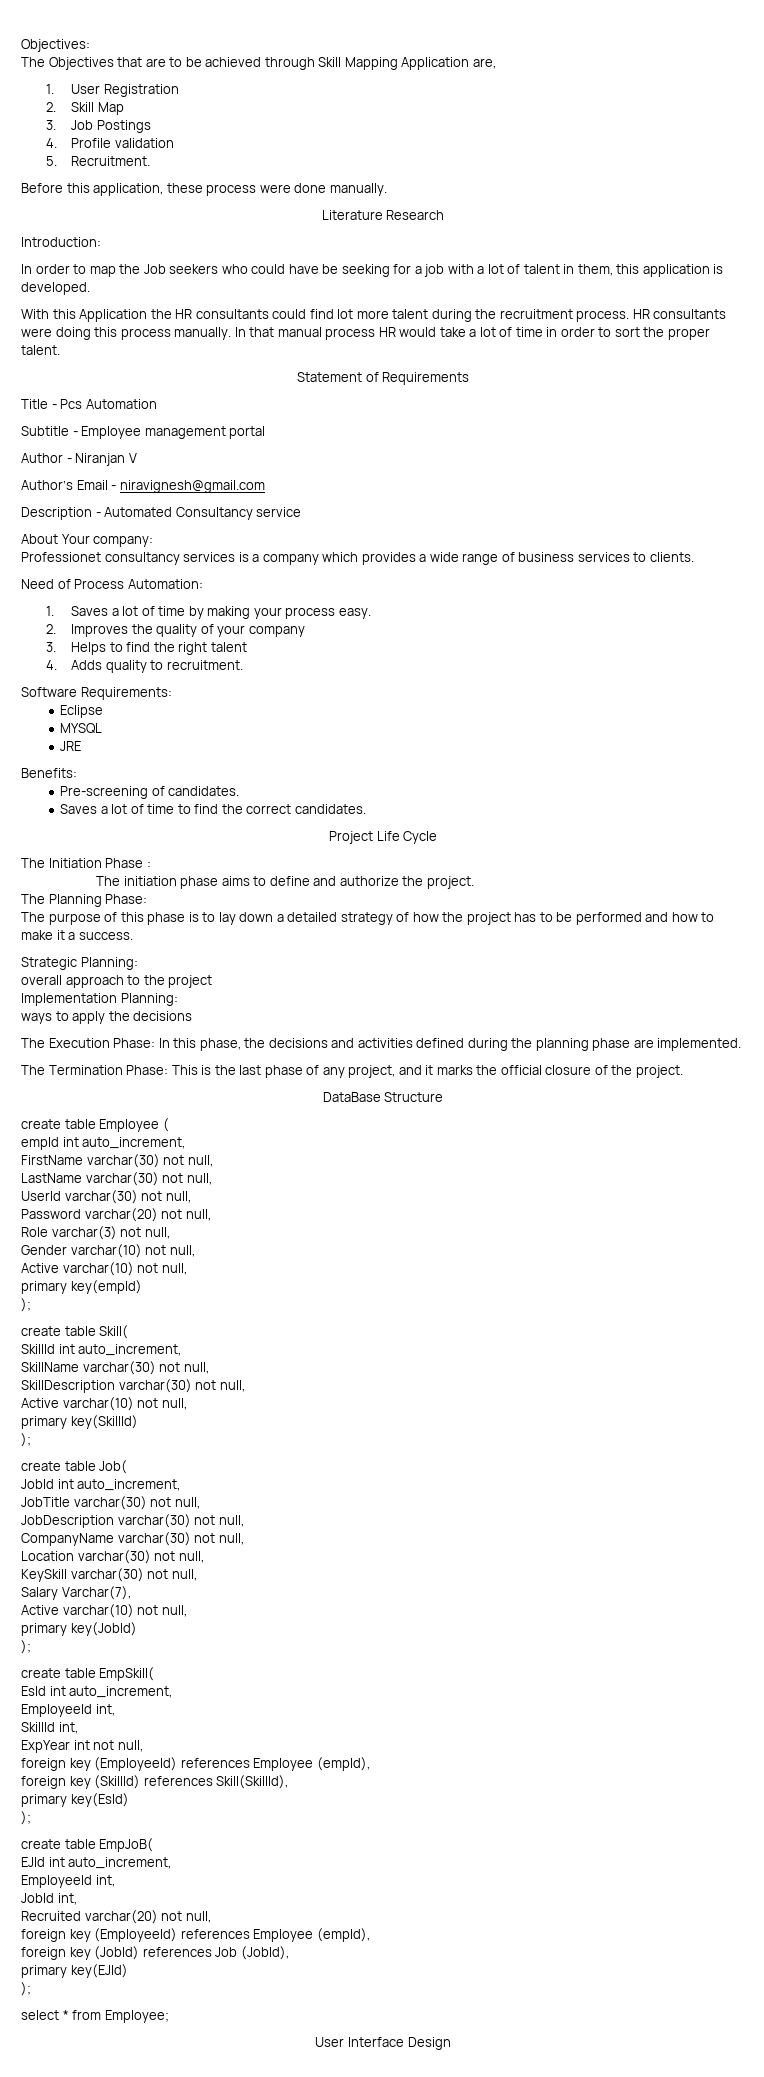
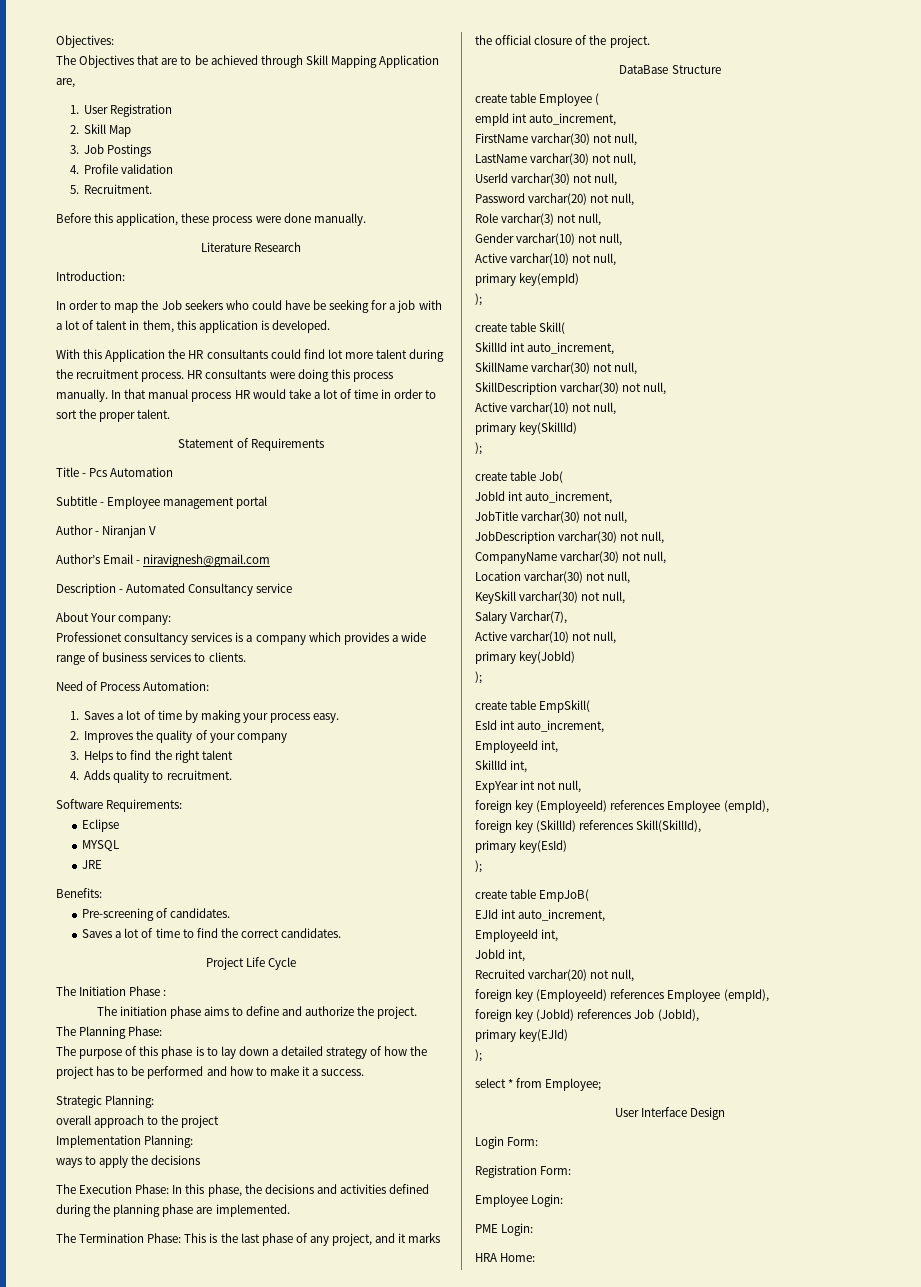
+ Login Form:
+ Registration Form:
+ Employee Login:
+ PME Login:
+ HRA Home:

